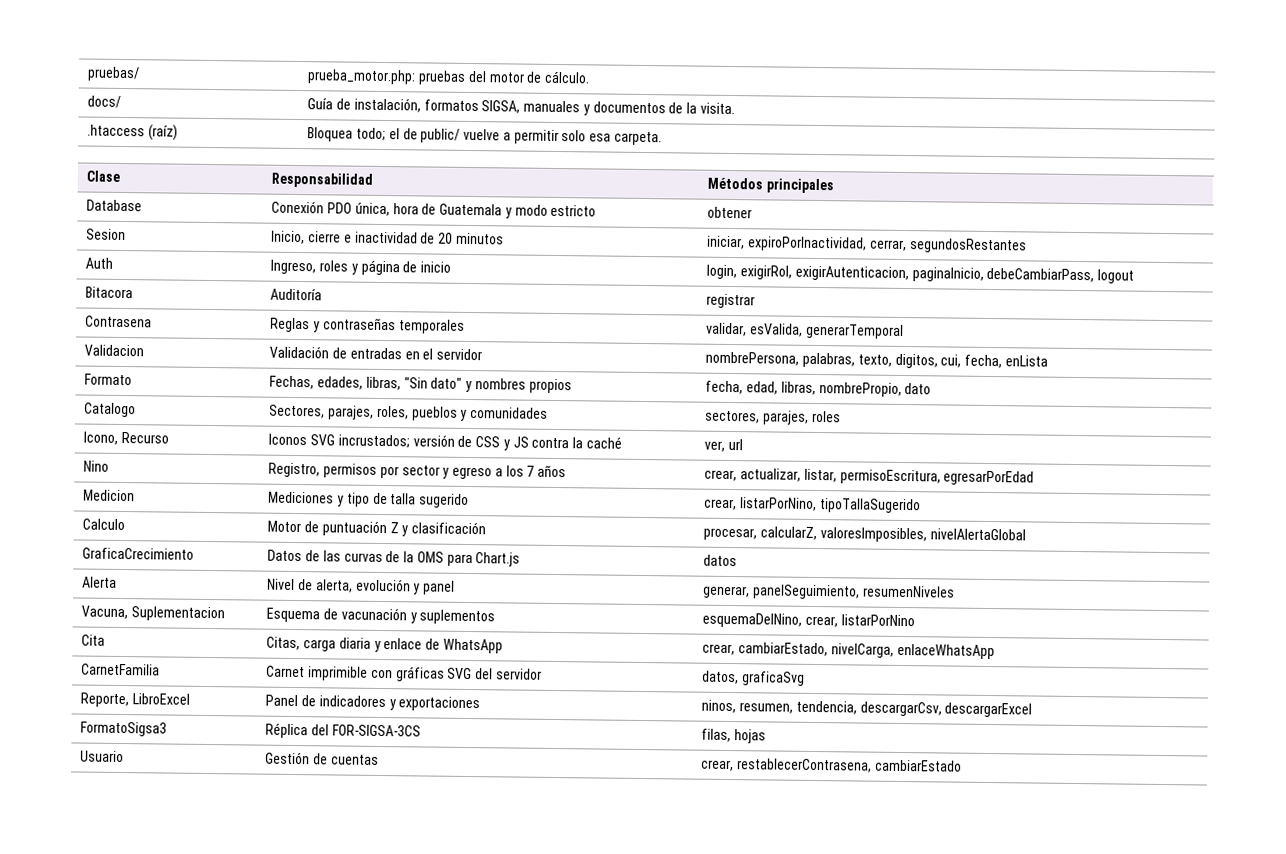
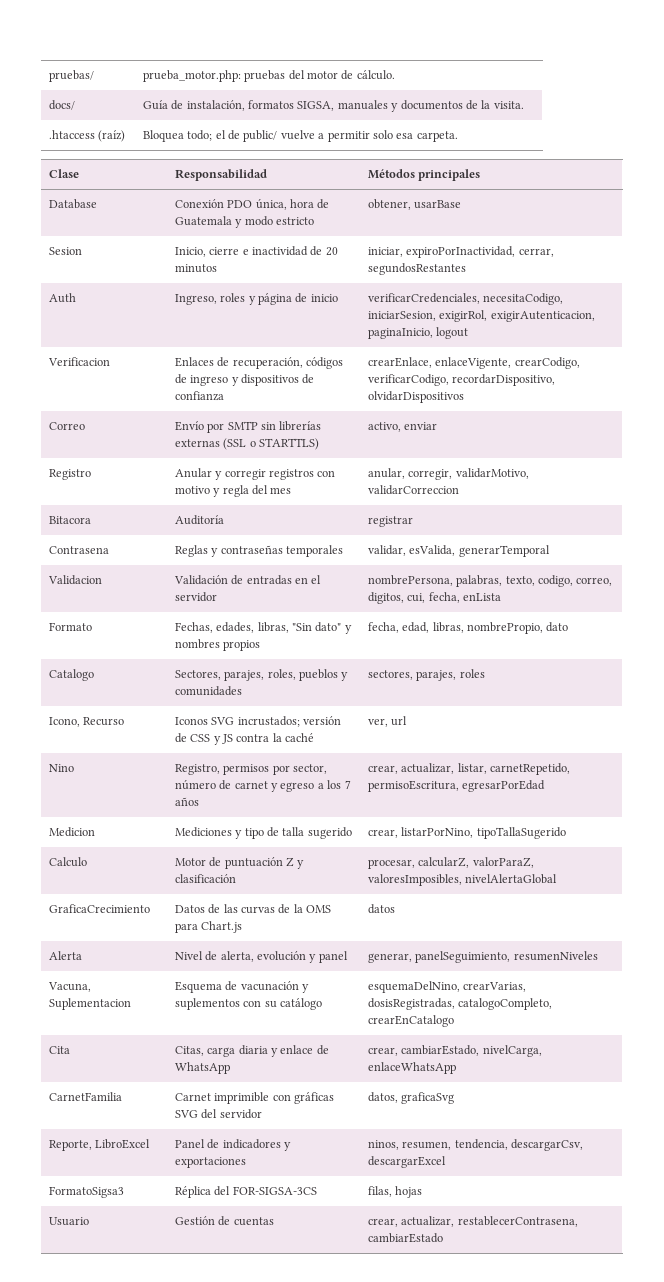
- Database | Conexión PDO única, hora de Guatemala y modo estricto | obtener
+ Database | Conexión PDO única, hora de Guatemala y modo estricto | obtener, usarBase
- Auth | Ingreso, roles y página de inicio | login, exigirRol, exigirAutenticacion, paginaInicio, debeCambiarPass, logout
+ Auth | Ingreso, roles y página de inicio | verificarCredenciales, necesitaCodigo, iniciarSesion, exigirRol, exigirAutenticacion, paginaInicio, logout
+ Verificacion | Enlaces de recuperación, códigos de ingreso y dispositivos de confianza | crearEnlace, enlaceVigente, crearCodigo, verificarCodigo, recordarDispositivo, olvidarDispositivos
+ Correo | Envío por SMTP sin librerías externas (SSL o STARTTLS) | activo, enviar
+ Registro | Anular y corregir registros con motivo y regla del mes | anular, corregir, validarMotivo, validarCorreccion
- Validacion | Validación de entradas en el servidor | nombrePersona, palabras, texto, digitos, cui, fecha, enLista
+ Validacion | Validación de entradas en el servidor | nombrePersona, palabras, texto, codigo, correo, digitos, cui, fecha, enLista
- Nino | Registro, permisos por sector y egreso a los 7 años | crear, actualizar, listar, permisoEscritura, egresarPorEdad
+ Nino | Registro, permisos por sector, número de carnet y egreso a los 7 años | crear, actualizar, listar, carnetRepetido, permisoEscritura, egresarPorEdad
- Calculo | Motor de puntuación Z y clasificación | procesar, calcularZ, valoresImposibles, nivelAlertaGlobal
+ Calculo | Motor de puntuación Z y clasificación | procesar, calcularZ, valorParaZ, valoresImposibles, nivelAlertaGlobal
- Vacuna, Suplementacion | Esquema de vacunación y suplementos | esquemaDelNino, crear, listarPorNino
+ Vacuna, Suplementacion | Esquema de vacunación y suplementos con su catálogo | esquemaDelNino, crearVarias, dosisRegistradas, catalogoCompleto, crearEnCatalogo
- Usuario | Gestión de cuentas | crear, restablecerContrasena, cambiarEstado
+ Usuario | Gestión de cuentas | crear, actualizar, restablecerContrasena, cambiarEstado

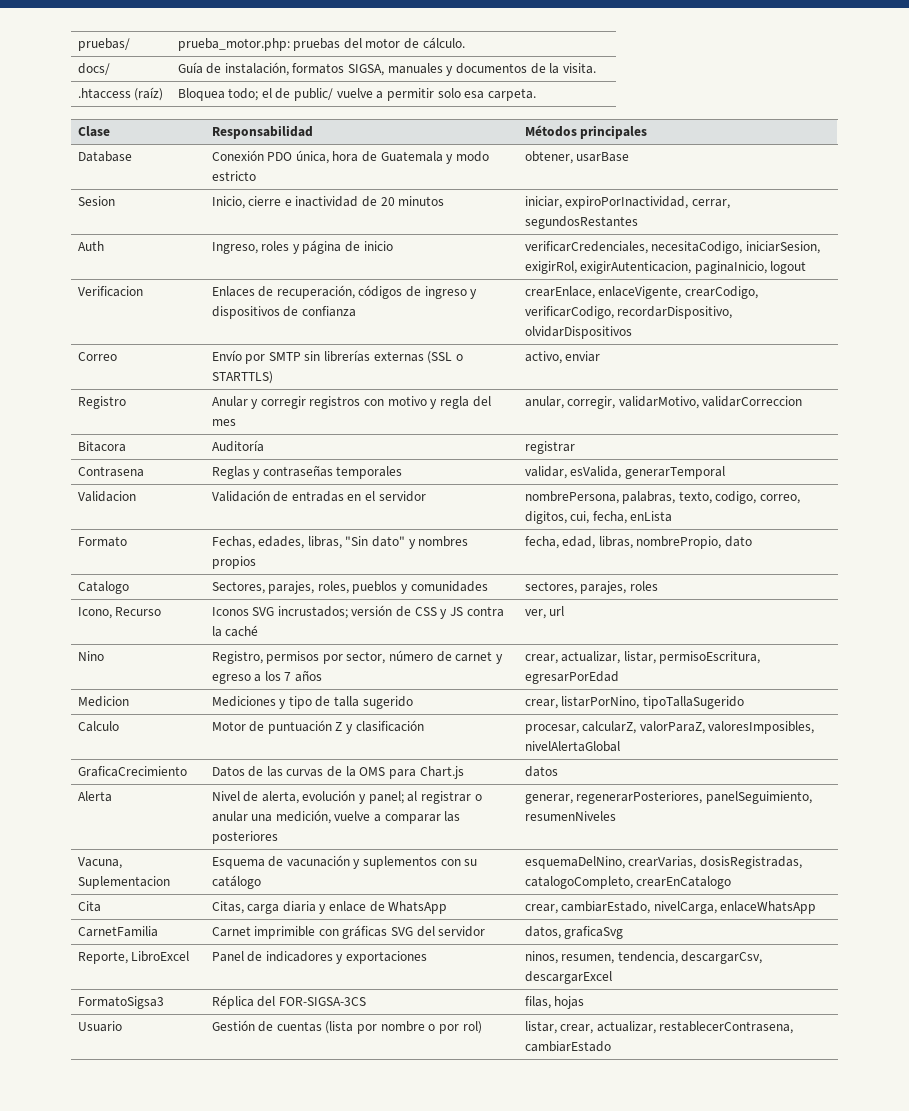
- Nino | Registro, permisos por sector, número de carnet y egreso a los 7 años | crear, actualizar, listar, carnetRepetido, permisoEscritura, egresarPorEdad
+ Nino | Registro, permisos por sector, número de carnet y egreso a los 7 años | crear, actualizar, listar, permisoEscritura, egresarPorEdad
- Alerta | Nivel de alerta, evolución y panel | generar, panelSeguimiento, resumenNiveles
+ Alerta | Nivel de alerta, evolución y panel; al registrar o anular una medición, vuelve a comparar las posteriores | generar, regenerarPosteriores, panelSeguimiento, resumenNiveles
- Usuario | Gestión de cuentas | crear, actualizar, restablecerContrasena, cambiarEstado
+ Usuario | Gestión de cuentas (lista por nombre o por rol) | listar, crear, actualizar, restablecerContrasena, cambiarEstado

